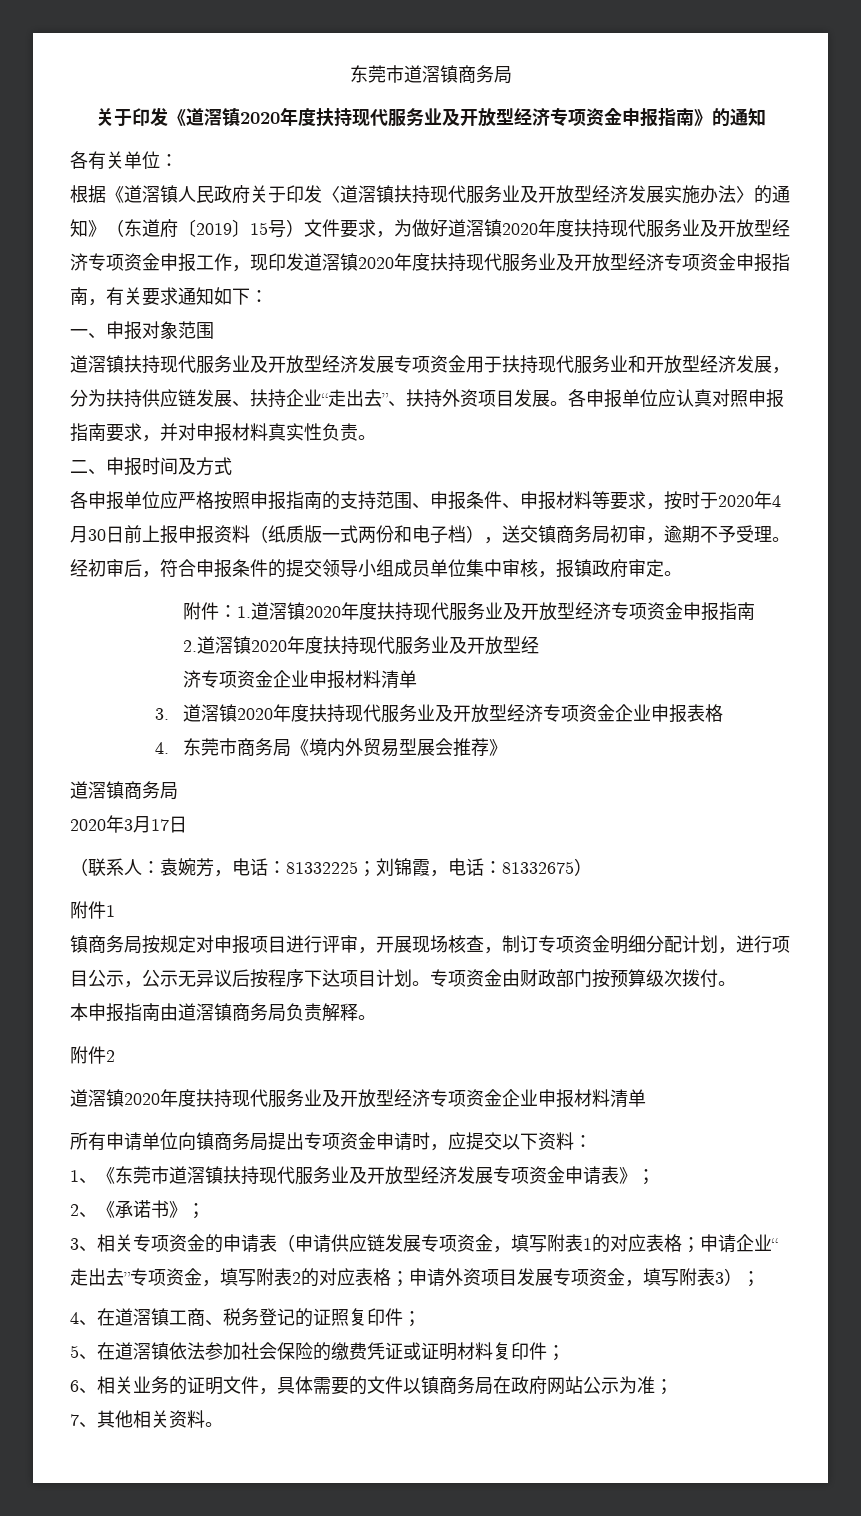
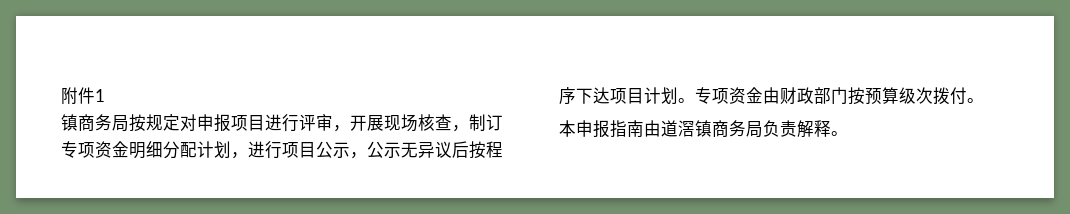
- 东莞市道滘镇商务局
- 关于印发《道滘镇2020年度扶持现代服务业及开放型经济专项资金申报指南》的通知
- 各有关单位：
- 根据《道滘镇人民政府关于印发〈道滘镇扶持现代服务业及开放型经济发展实施办法〉的通知》（东道府〔2019〕15号）文件要求，为做好道滘镇2020年度扶持现代服务业及开放型经济专项资金申报工作，现印发道滘镇2020年度扶持现代服务业及开放型经济专项资金申报指南，有关要求通知如下：
- 一、申报对象范围
- 道滘镇扶持现代服务业及开放型经济发展专项资金用于扶持现代服务业和开放型经济发展，分为扶持供应链发展、扶持企业“走出去”、扶持外资项目发展。各申报单位应认真对照申报指南要求，并对申报材料真实性负责。
- 二、申报时间及方式
- 各申报单位应严格按照申报指南的支持范围、申报条件、申报材料等要求，按时于2020年4月30日前上报申报资料（纸质版一式两份和电子档），送交镇商务局初审，逾期不予受理。经初审后，符合申报条件的提交领导小组成员单位集中审核，报镇政府审定。
- 附件：1.道滘镇2020年度扶持现代服务业及开放型经济专项资金申报指南
- 2.道滘镇2020年度扶持现代服务业及开放型经
- 济专项资金企业申报材料清单
- 3.道滘镇2020年度扶持现代服务业及开放型经济专项资金企业申报表格
- 4.东莞市商务局《境内外贸易型展会推荐》
- 道滘镇商务局
- 2020年3月17日
- （联系人：袁婉芳，电话：81332225；刘锦霞，电话：81332675）
- 附件2
- 道滘镇2020年度扶持现代服务业及开放型经济专项资金企业申报材料清单
- 所有申请单位向镇商务局提出专项资金申请时，应提交以下资料：
- 1、《东莞市道滘镇扶持现代服务业及开放型经济发展专项资金申请表》；
- 2、《承诺书》；
- 3、相关专项资金的申请表（申请供应链发展专项资金，填写附表1的对应表格；申请企业“走出去”专项资金，填写附表2的对应表格；申请外资项目发展专项资金，填写附表3）；
- 4、在道滘镇工商、税务登记的证照复印件；
- 5、在道滘镇依法参加社会保险的缴费凭证或证明材料复印件；
- 6、相关业务的证明文件，具体需要的文件以镇商务局在政府网站公示为准；
- 7、其他相关资料。

